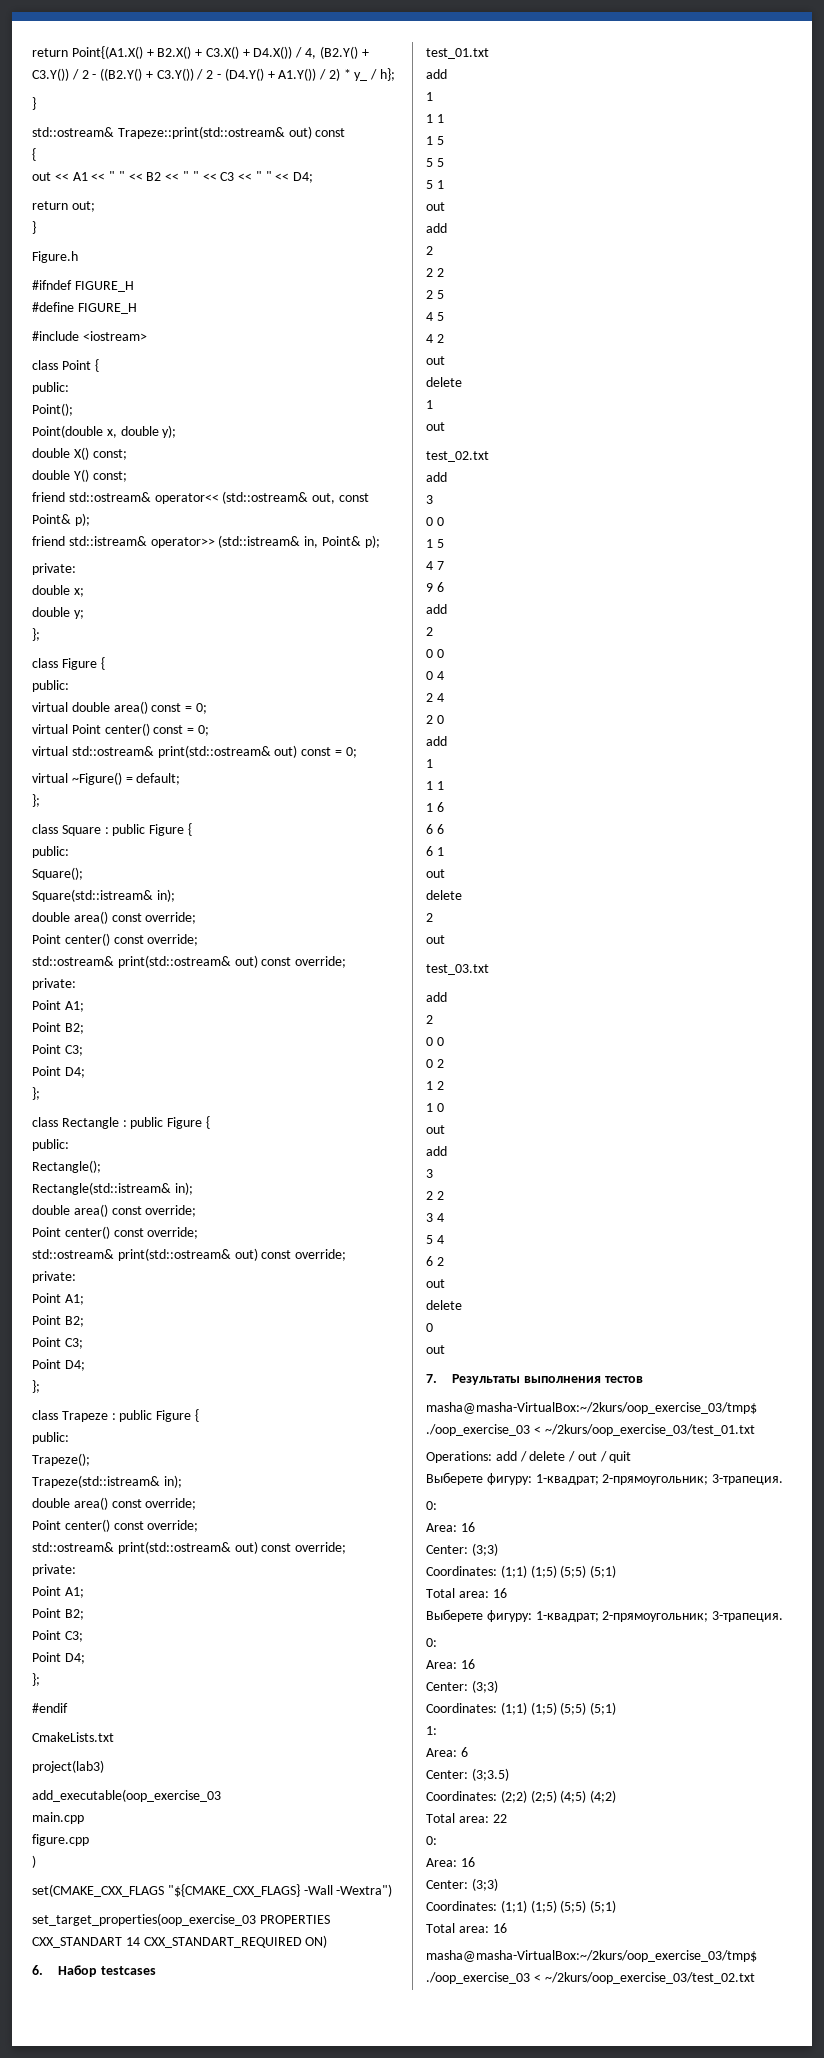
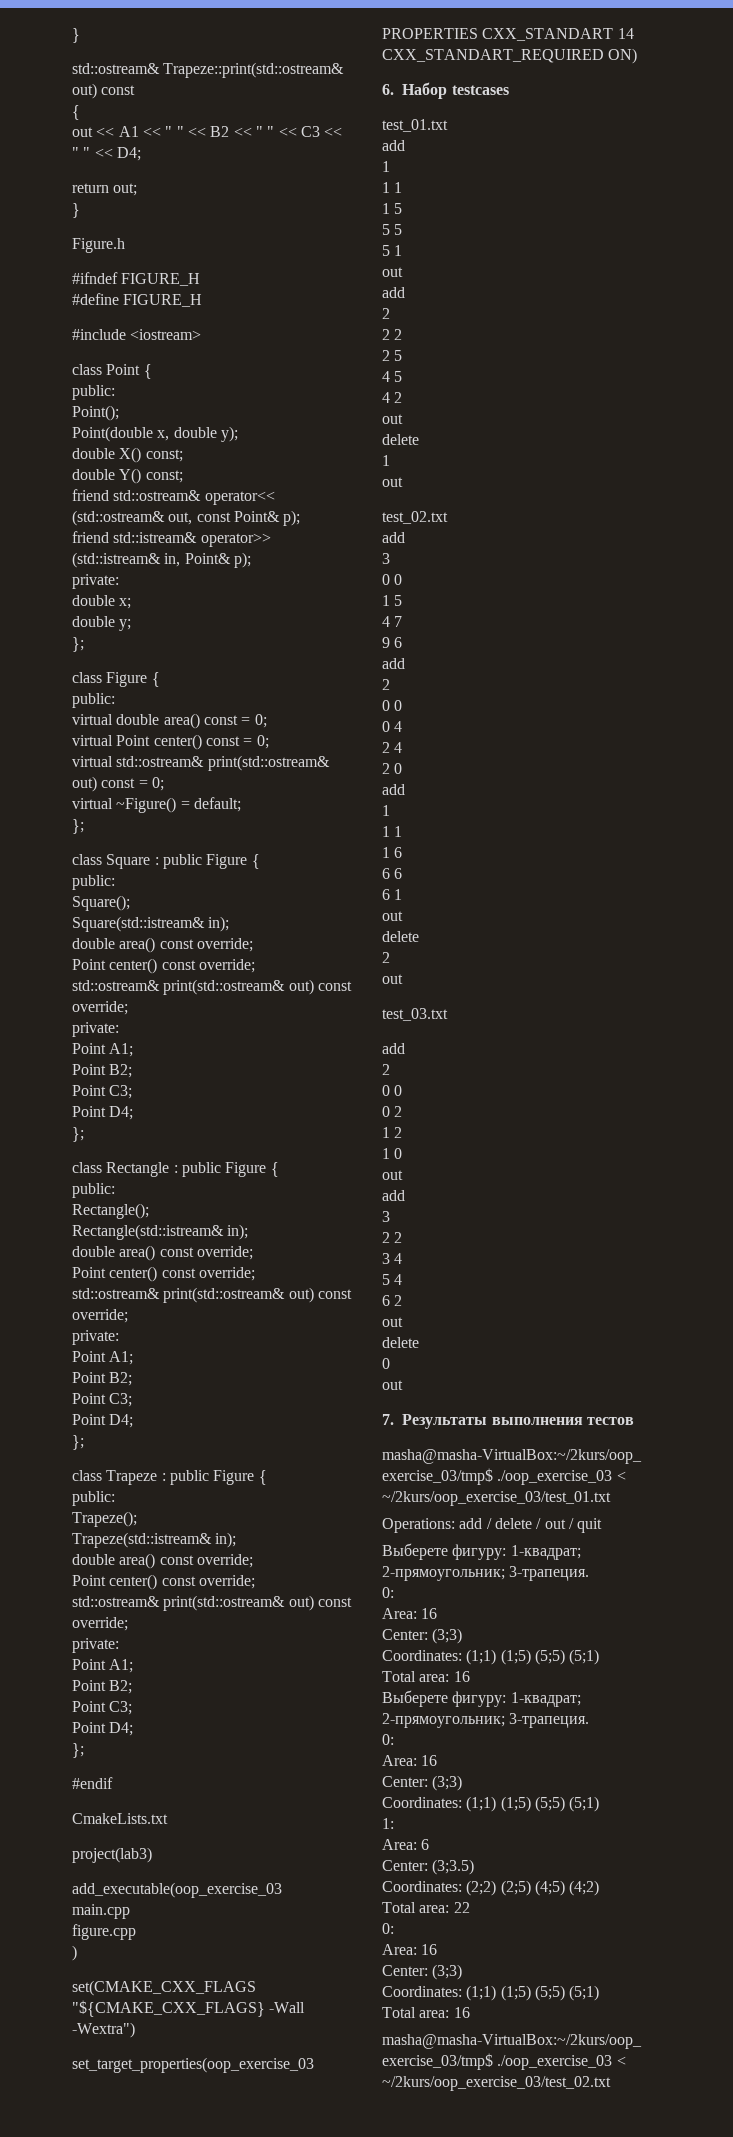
- return Point{(A1.X() + B2.X() + C3.X() + D4.X()) / 4, (B2.Y() + C3.Y()) / 2 - ((B2.Y() + C3.Y()) / 2 - (D4.Y() + A1.Y()) / 2) * y_ / h};

